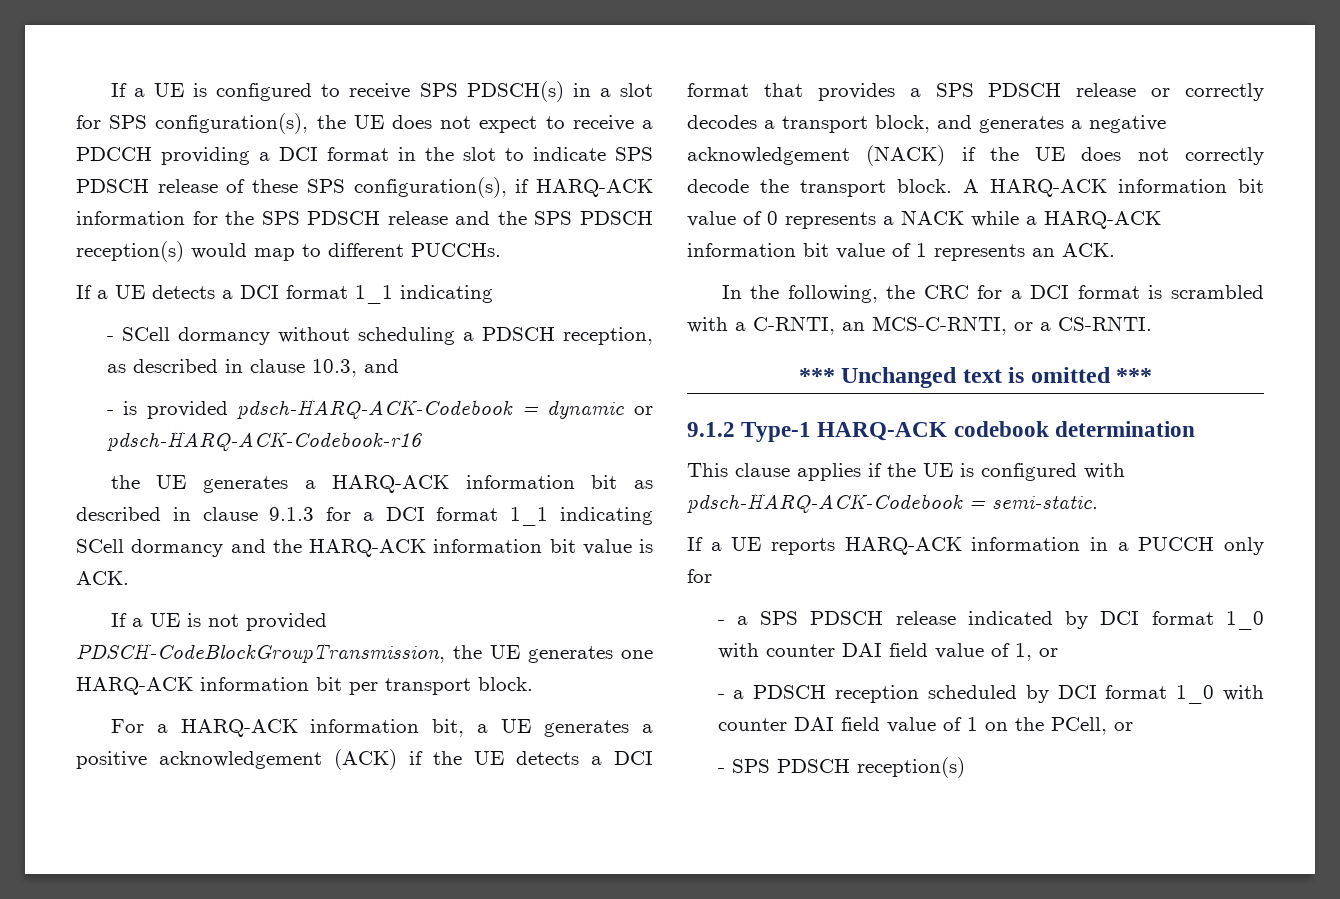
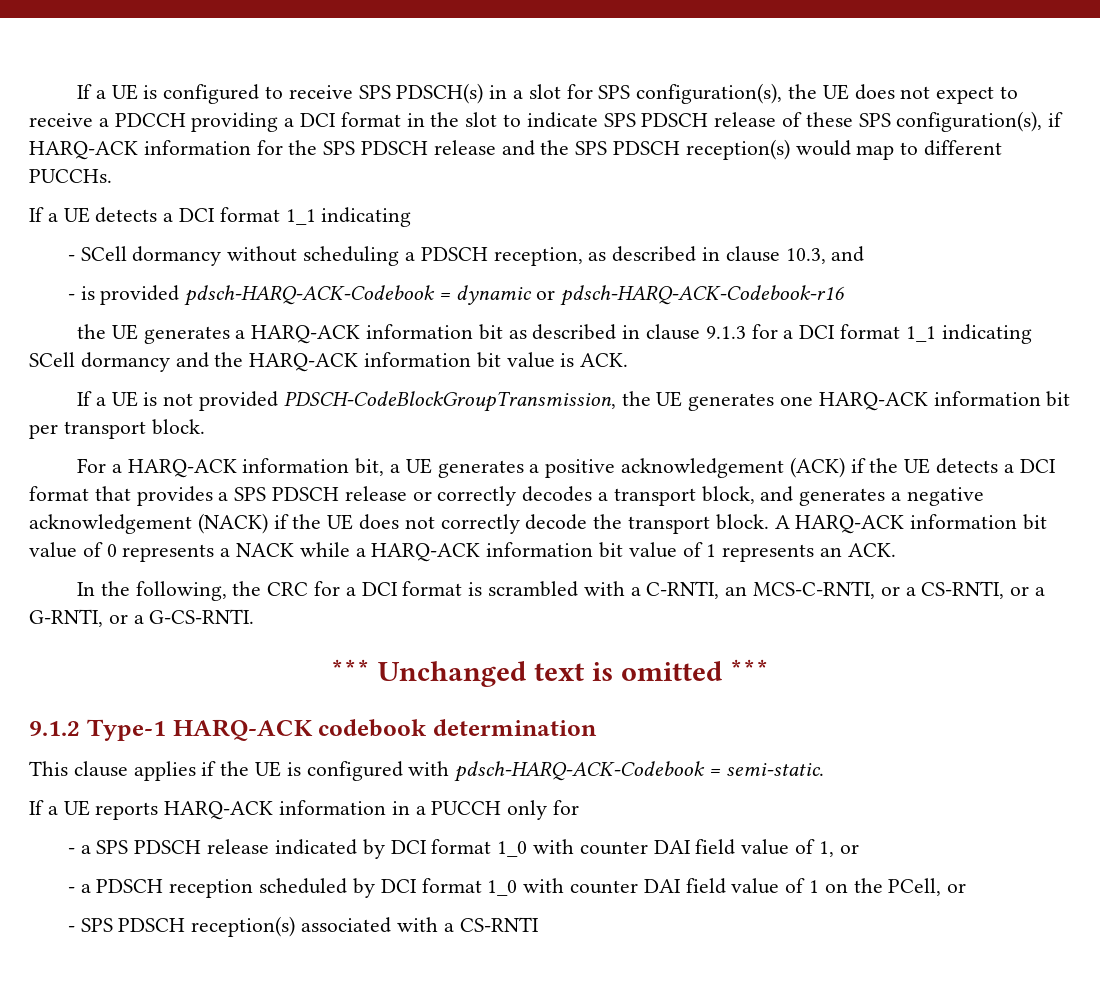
- In the following, the CRC for a DCI format is scrambled with a C-RNTI, an MCS-C-RNTI, or a CS-RNTI.
+ In the following, the CRC for a DCI format is scrambled with a C-RNTI, an MCS-C-RNTI, or a CS-RNTI, or a G-RNTI, or a G-CS-RNTI.
- - SPS PDSCH reception(s)
+ - SPS PDSCH reception(s) associated with a CS-RNTI

